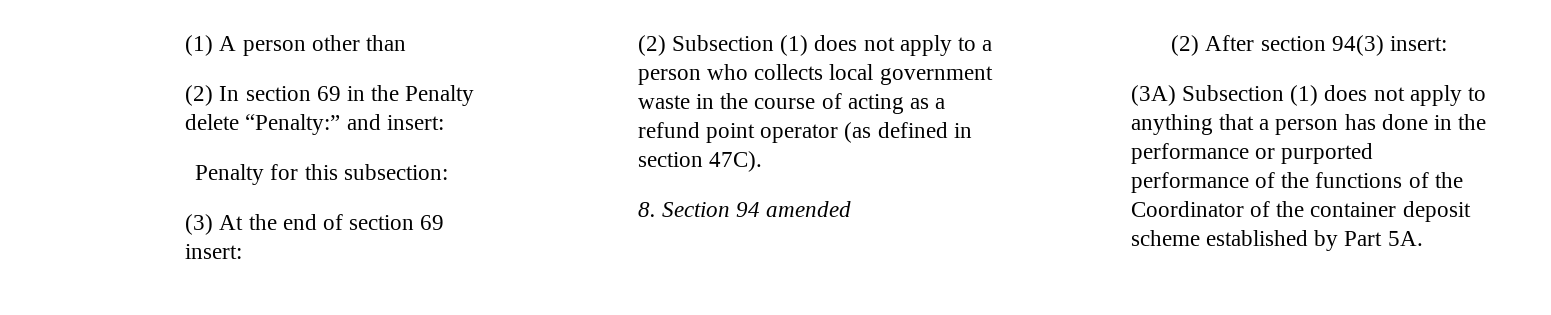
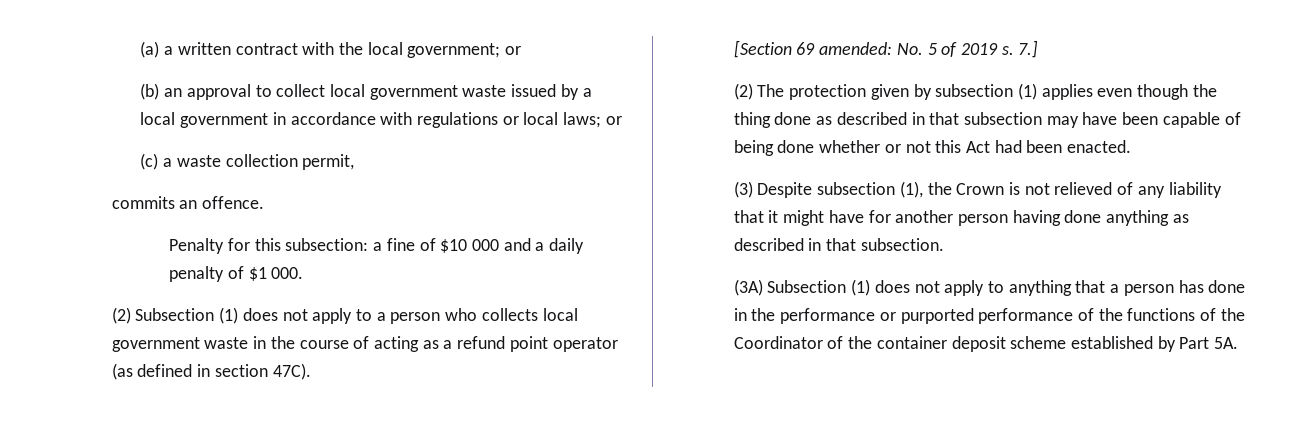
- (1) A person other than
- (2) In section 69 in the Penalty delete “Penalty:” and insert:
- Penalty for this subsection:
- (3) At the end of section 69 insert:
+ (a) a written contract with the local government; or
+ (b) an approval to collect local government waste issued by a local government in accordance with regulations or local laws; or
+ (c) a waste collection permit,
+ commits an offence.
+ Penalty for this subsection: a fine of $10 000 and a daily penalty of $1 000.
- 8. Section 94 amended
- (2) After section 94(3) insert:
+ [Section 69 amended: No. 5 of 2019 s. 7.]
+ (2) The protection given by subsection (1) applies even though the thing done as described in that subsection may have been capable of being done whether or not this Act had been enacted.
+ (3) Despite subsection (1), the Crown is not relieved of any liability that it might have for another person having done anything as described in that subsection.

